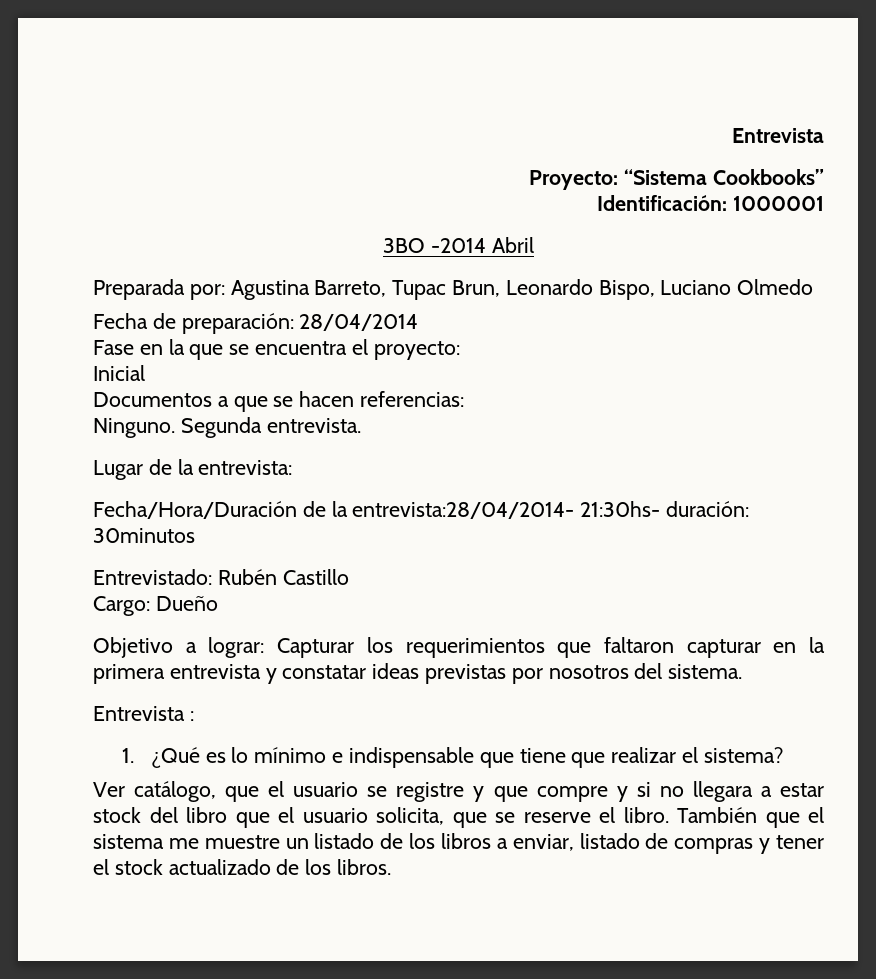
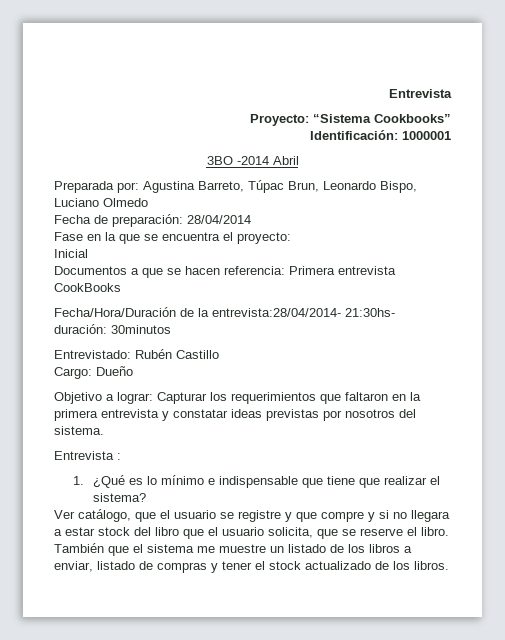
- Preparada por: Agustina Barreto, Tupac Brun, Leonardo Bispo, Luciano Olmedo
+ Preparada por: Agustina Barreto, Túpac Brun, Leonardo Bispo, Luciano Olmedo
- Documentos a que se hacen referencias:
- Ninguno. Segunda entrevista.
- Lugar de la entrevista:
+ Documentos a que se hacen referencia: Primera entrevista CookBooks
- Objetivo a lograr: Capturar los requerimientos que faltaron capturar en la primera entrevista y constatar ideas previstas por nosotros del sistema.
+ Objetivo a lograr: Capturar los requerimientos que faltaron en la primera entrevista y constatar ideas previstas por nosotros del sistema.

